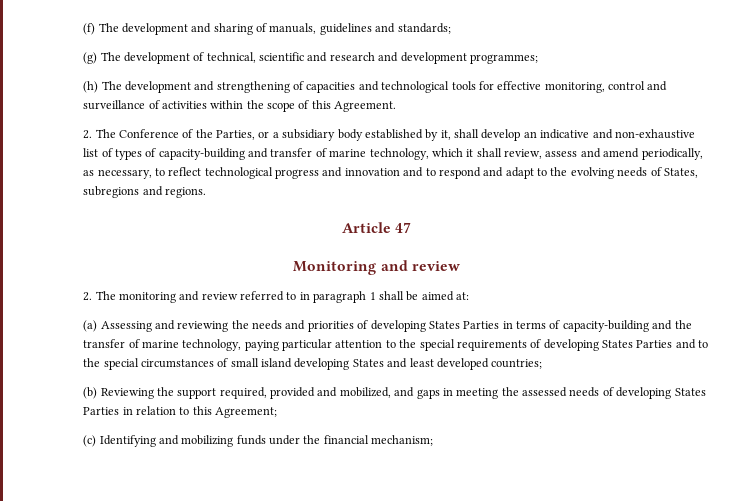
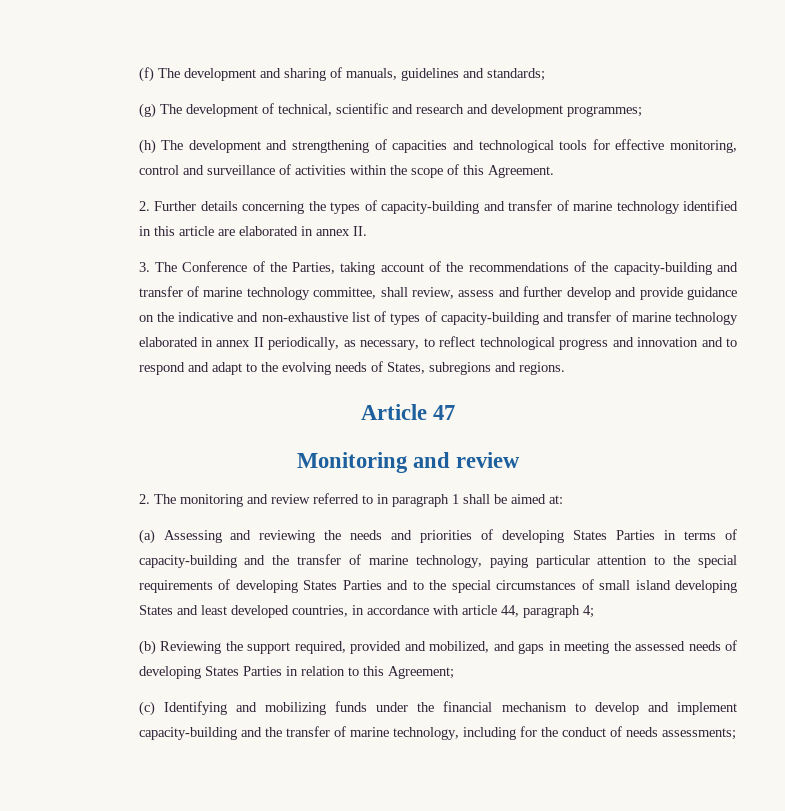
- 2. The Conference of the Parties, or a subsidiary body established by it, shall develop an indicative and non-exhaustive list of types of capacity-building and transfer of marine technology, which it shall review, assess and amend periodically, as necessary, to reflect technological progress and innovation and to respond and adapt to the evolving needs of States, subregions and regions.
+ 2. Further details concerning the types of capacity-building and transfer of marine technology identified in this article are elaborated in annex II.
+ 3. The Conference of the Parties, taking account of the recommendations of the capacity-building and transfer of marine technology committee, shall review, assess and further develop and provide guidance on the indicative and non-exhaustive list of types of capacity-building and transfer of marine technology elaborated in annex II periodically, as necessary, to reflect technological progress and innovation and to respond and adapt to the evolving needs of States, subregions and regions.
- (a) Assessing and reviewing the needs and priorities of developing States Parties in terms of capacity-building and the transfer of marine technology, paying particular attention to the special requirements of developing States Parties and to the special circumstances of small island developing States and least developed countries;
+ (a) Assessing and reviewing the needs and priorities of developing States Parties in terms of capacity-building and the transfer of marine technology, paying particular attention to the special requirements of developing States Parties and to the special circumstances of small island developing States and least developed countries, in accordance with article 44, paragraph 4;
- (c) Identifying and mobilizing funds under the financial mechanism;
+ (c) Identifying and mobilizing funds under the financial mechanism to develop and implement capacity-building and the transfer of marine technology, including for the conduct of needs assessments;

